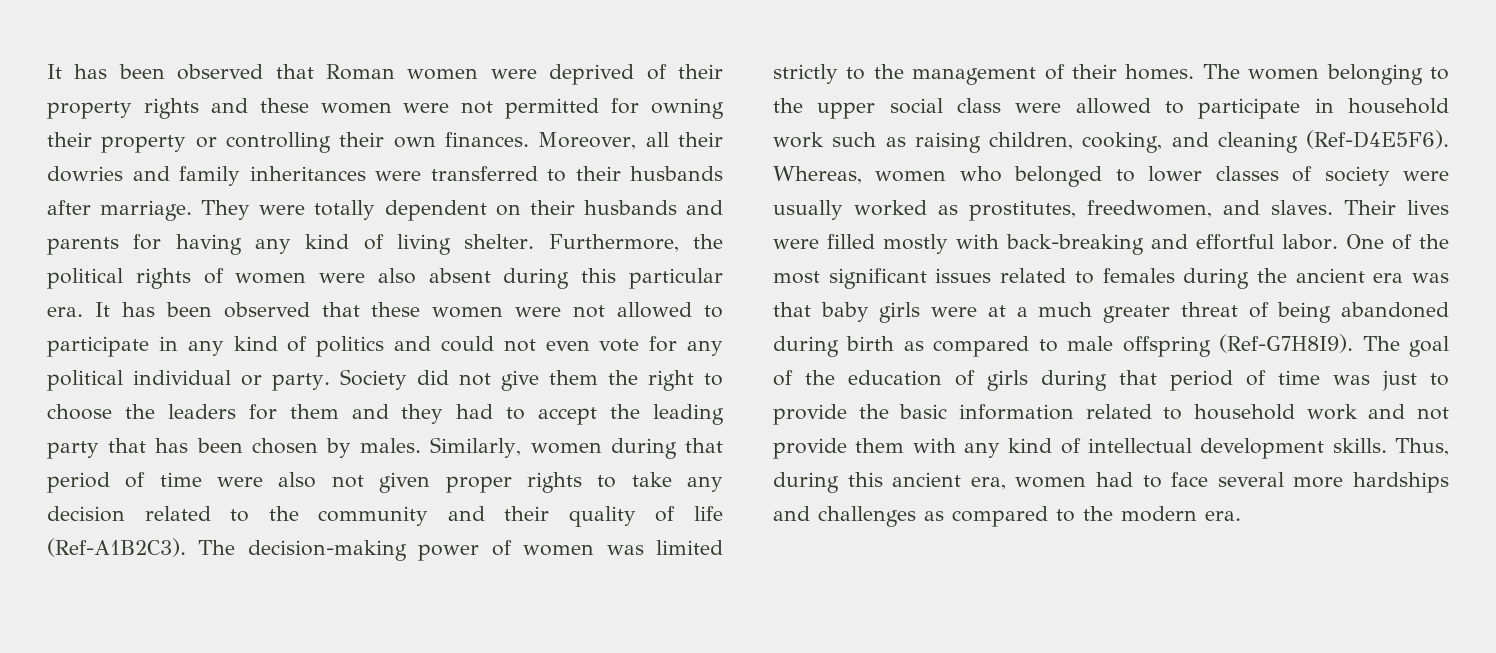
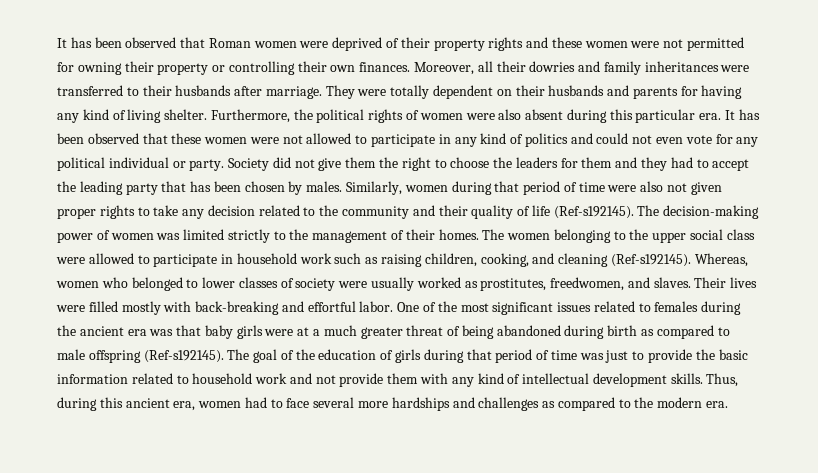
- Similarly, women during that period of time were also not given proper rights to take any decision related to the community and their quality of life (Ref-A1B2C3).
+ Similarly, women during that period of time were also not given proper rights to take any decision related to the community and their quality of life (Ref-s192145).
- The women belonging to the upper social class were allowed to participate in household work such as raising children, cooking, and cleaning (Ref-D4E5F6).
+ The women belonging to the upper social class were allowed to participate in household work such as raising children, cooking, and cleaning (Ref-s192145).
- One of the most significant issues related to females during the ancient era was that baby girls were at a much greater threat of being abandoned during birth as compared to male offspring (Ref-G7H8I9).
+ One of the most significant issues related to females during the ancient era was that baby girls were at a much greater threat of being abandoned during birth as compared to male offspring (Ref-s192145).

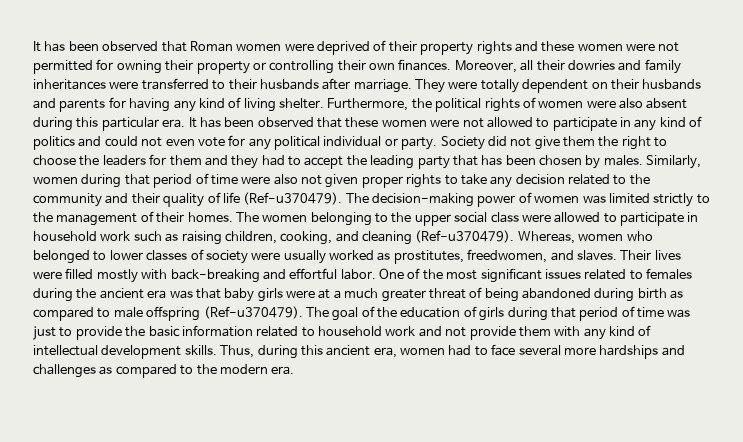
- Similarly, women during that period of time were also not given proper rights to take any decision related to the community and their quality of life (Ref-s192145).
+ Similarly, women during that period of time were also not given proper rights to take any decision related to the community and their quality of life (Ref-u370479).
- The women belonging to the upper social class were allowed to participate in household work such as raising children, cooking, and cleaning (Ref-s192145).
+ The women belonging to the upper social class were allowed to participate in household work such as raising children, cooking, and cleaning (Ref-u370479).
- One of the most significant issues related to females during the ancient era was that baby girls were at a much greater threat of being abandoned during birth as compared to male offspring (Ref-s192145).
+ One of the most significant issues related to females during the ancient era was that baby girls were at a much greater threat of being abandoned during birth as compared to male offspring (Ref-u370479).

